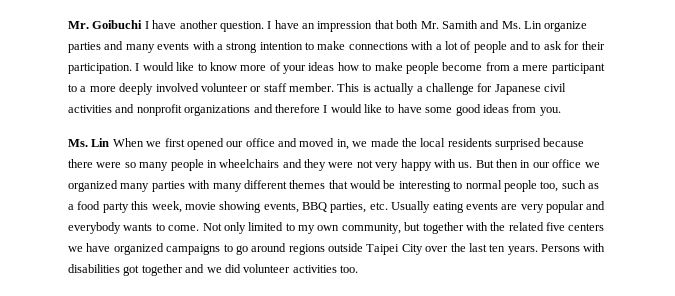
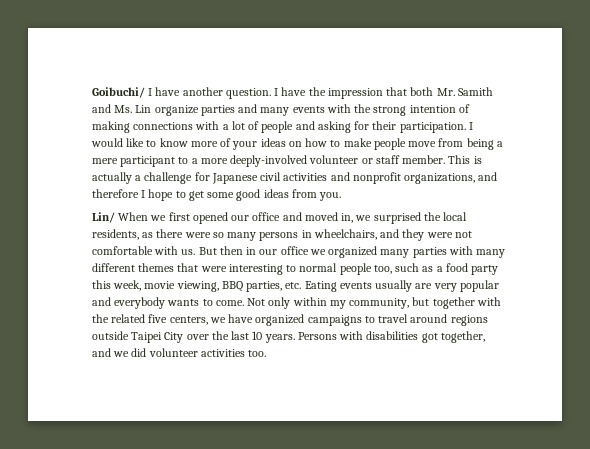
- Mr. Goibuchi I have another question.
+ Goibuchi/ I have another question.
- I have an impression that both Mr. Samith and Ms. Lin organize parties and many events with a strong intention to make connections with a lot of people and to ask for their participation.
+ I have the impression that both Mr. Samith and Ms. Lin organize parties and many events with the strong intention of making connections with a lot of people and asking for their participation.
- I would like to know more of your ideas how to make people become from a mere participant to a more deeply involved volunteer or staff member.
+ I would like to know more of your ideas on how to make people move from being a mere participant to a more deeply-involved volunteer or staff member.
- This is actually a challenge for Japanese civil activities and nonprofit organizations and therefore I would like to have some good ideas from you.
+ This is actually a challenge for Japanese civil activities and nonprofit organizations, and therefore I hope to get some good ideas from you.
- Ms. Lin When we first opened our office and moved in, we made the local residents surprised because there were so many people in wheelchairs and they were not very happy with us.
+ Lin/ When we first opened our office and moved in, we surprised the local residents, as there were so many persons in wheelchairs, and they were not comfortable with us.
- But then in our office we organized many parties with many different themes that would be interesting to normal people too, such as a food party this week, movie showing events, BBQ parties, etc. Usually eating events are very popular and everybody wants to come.
+ But then in our office we organized many parties with many different themes that were interesting to normal people too, such as a food party this week, movie viewing, BBQ parties, etc. Eating events usually are very popular and everybody wants to come.
- Not only limited to my own community, but together with the related five centers we have organized campaigns to go around regions outside Taipei City over the last ten years.
+ Not only within my community, but together with the related five centers, we have organized campaigns to travel around regions outside Taipei City over the last 10 years.
- Persons with disabilities got together and we did volunteer activities too.
+ Persons with disabilities got together, and we did volunteer activities too.

